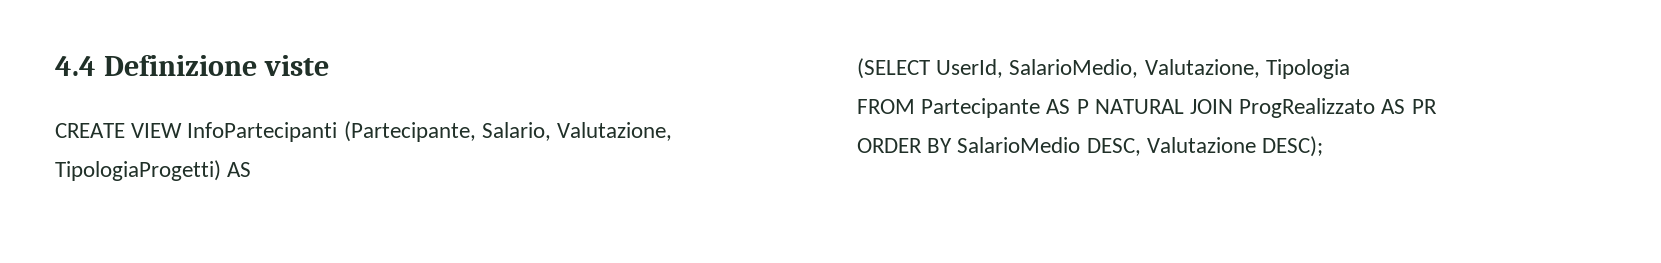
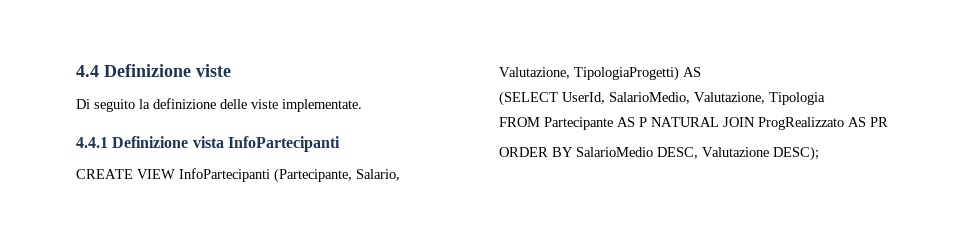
+ Di seguito la definizione delle viste implementate.
+ 4.4.1 Definizione vista InfoPartecipanti

